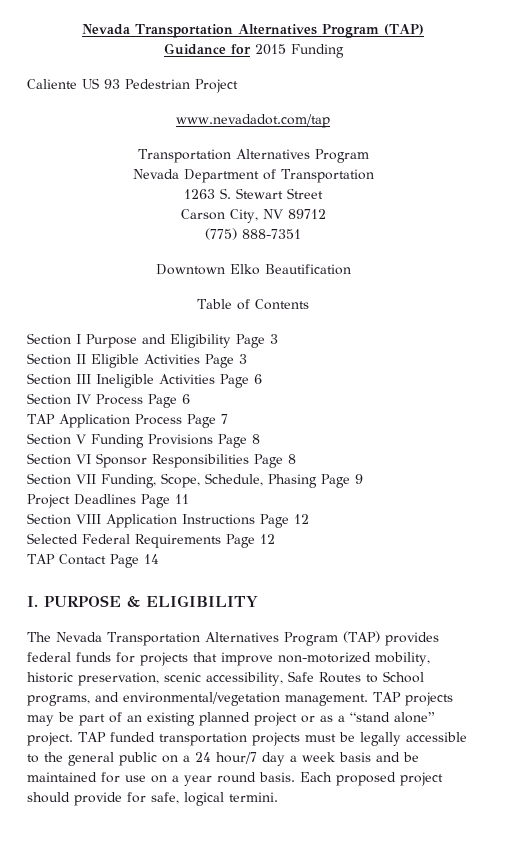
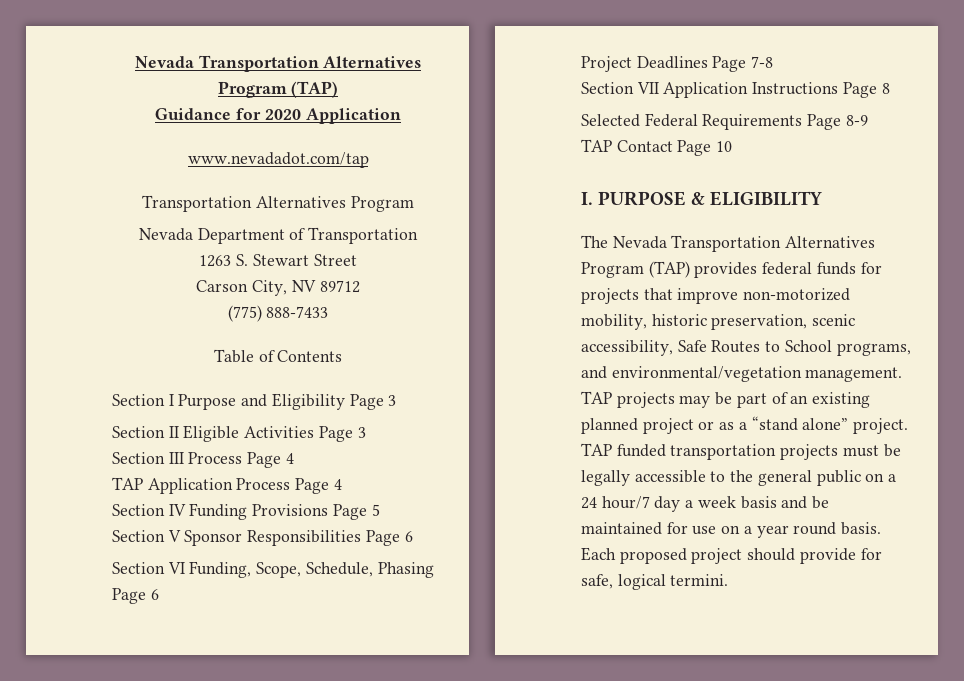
- Guidance for 2015 Funding
- Caliente US 93 Pedestrian Project
+ Guidance for 2020 Application
- (775) 888-7351
- Downtown Elko Beautification
+ (775) 888-7433
- Section III Ineligible Activities Page 6
- Section IV Process Page 6
+ Section III Process Page 4
- TAP Application Process Page 7
- Section V Funding Provisions Page 8
- Section VI Sponsor Responsibilities Page 8
- Section VII Funding, Scope, Schedule, Phasing Page 9
+ TAP Application Process Page 4
+ Section IV Funding Provisions Page 5
+ Section V Sponsor Responsibilities Page 6
+ Section VI Funding, Scope, Schedule, Phasing Page 6
- Project Deadlines Page 11
- Section VIII Application Instructions Page 12
+ Project Deadlines Page 7-8
+ Section VII Application Instructions Page 8
- Selected Federal Requirements Page 12
+ Selected Federal Requirements Page 8-9
- TAP Contact Page 14
+ TAP Contact Page 10

